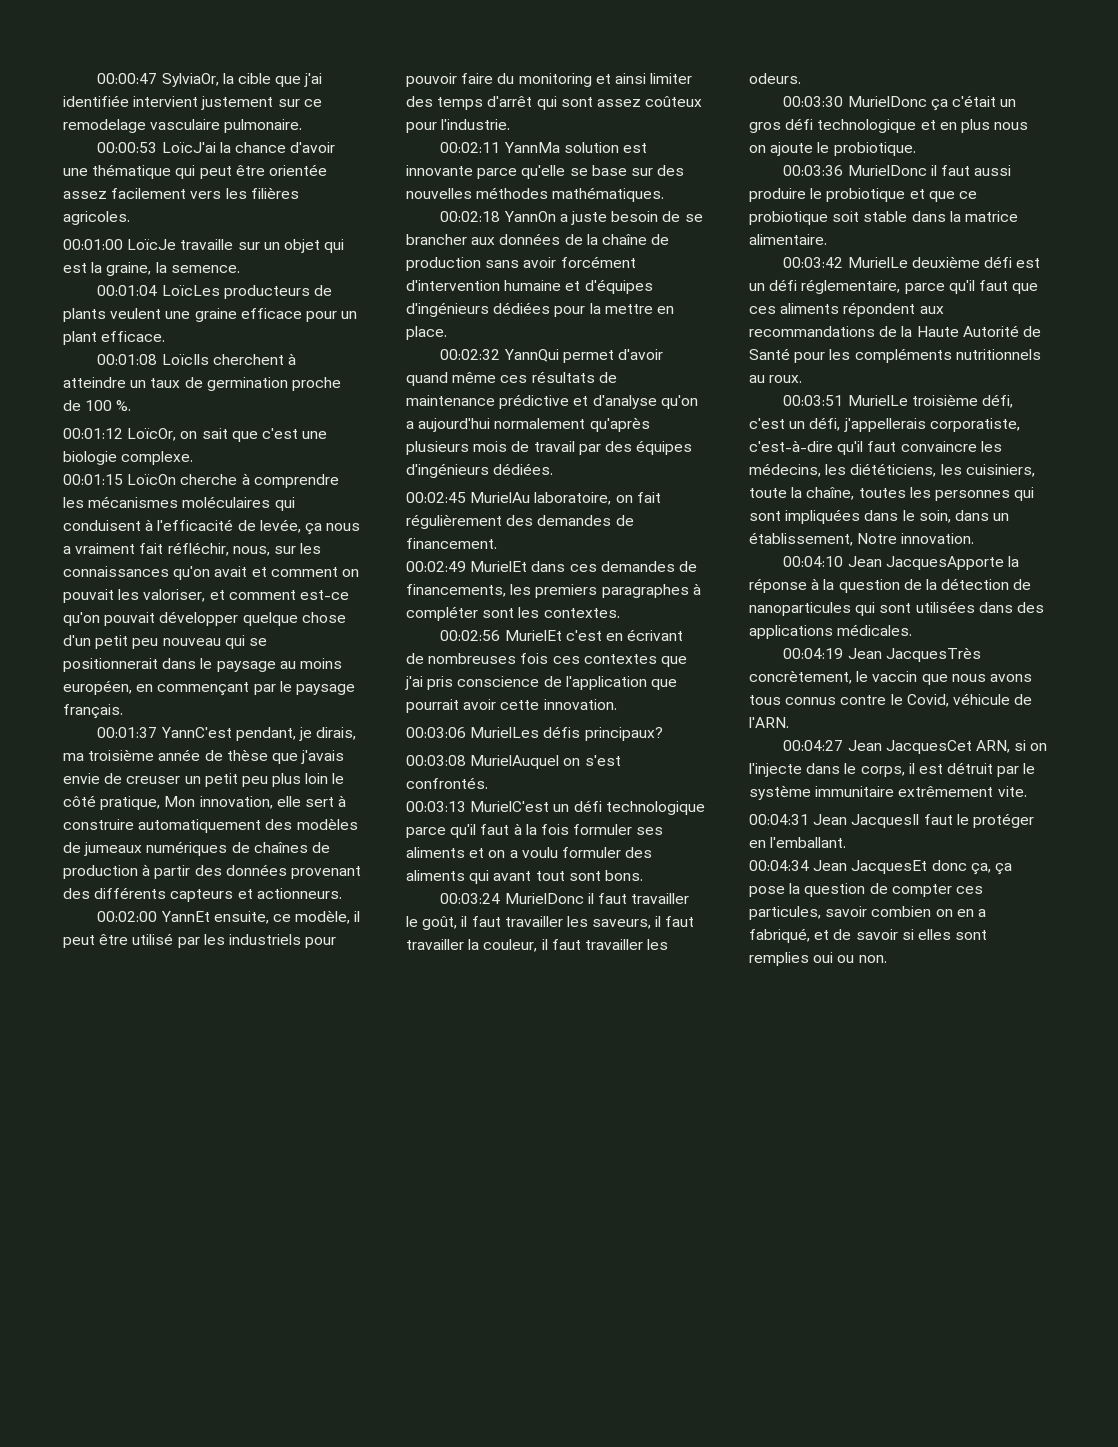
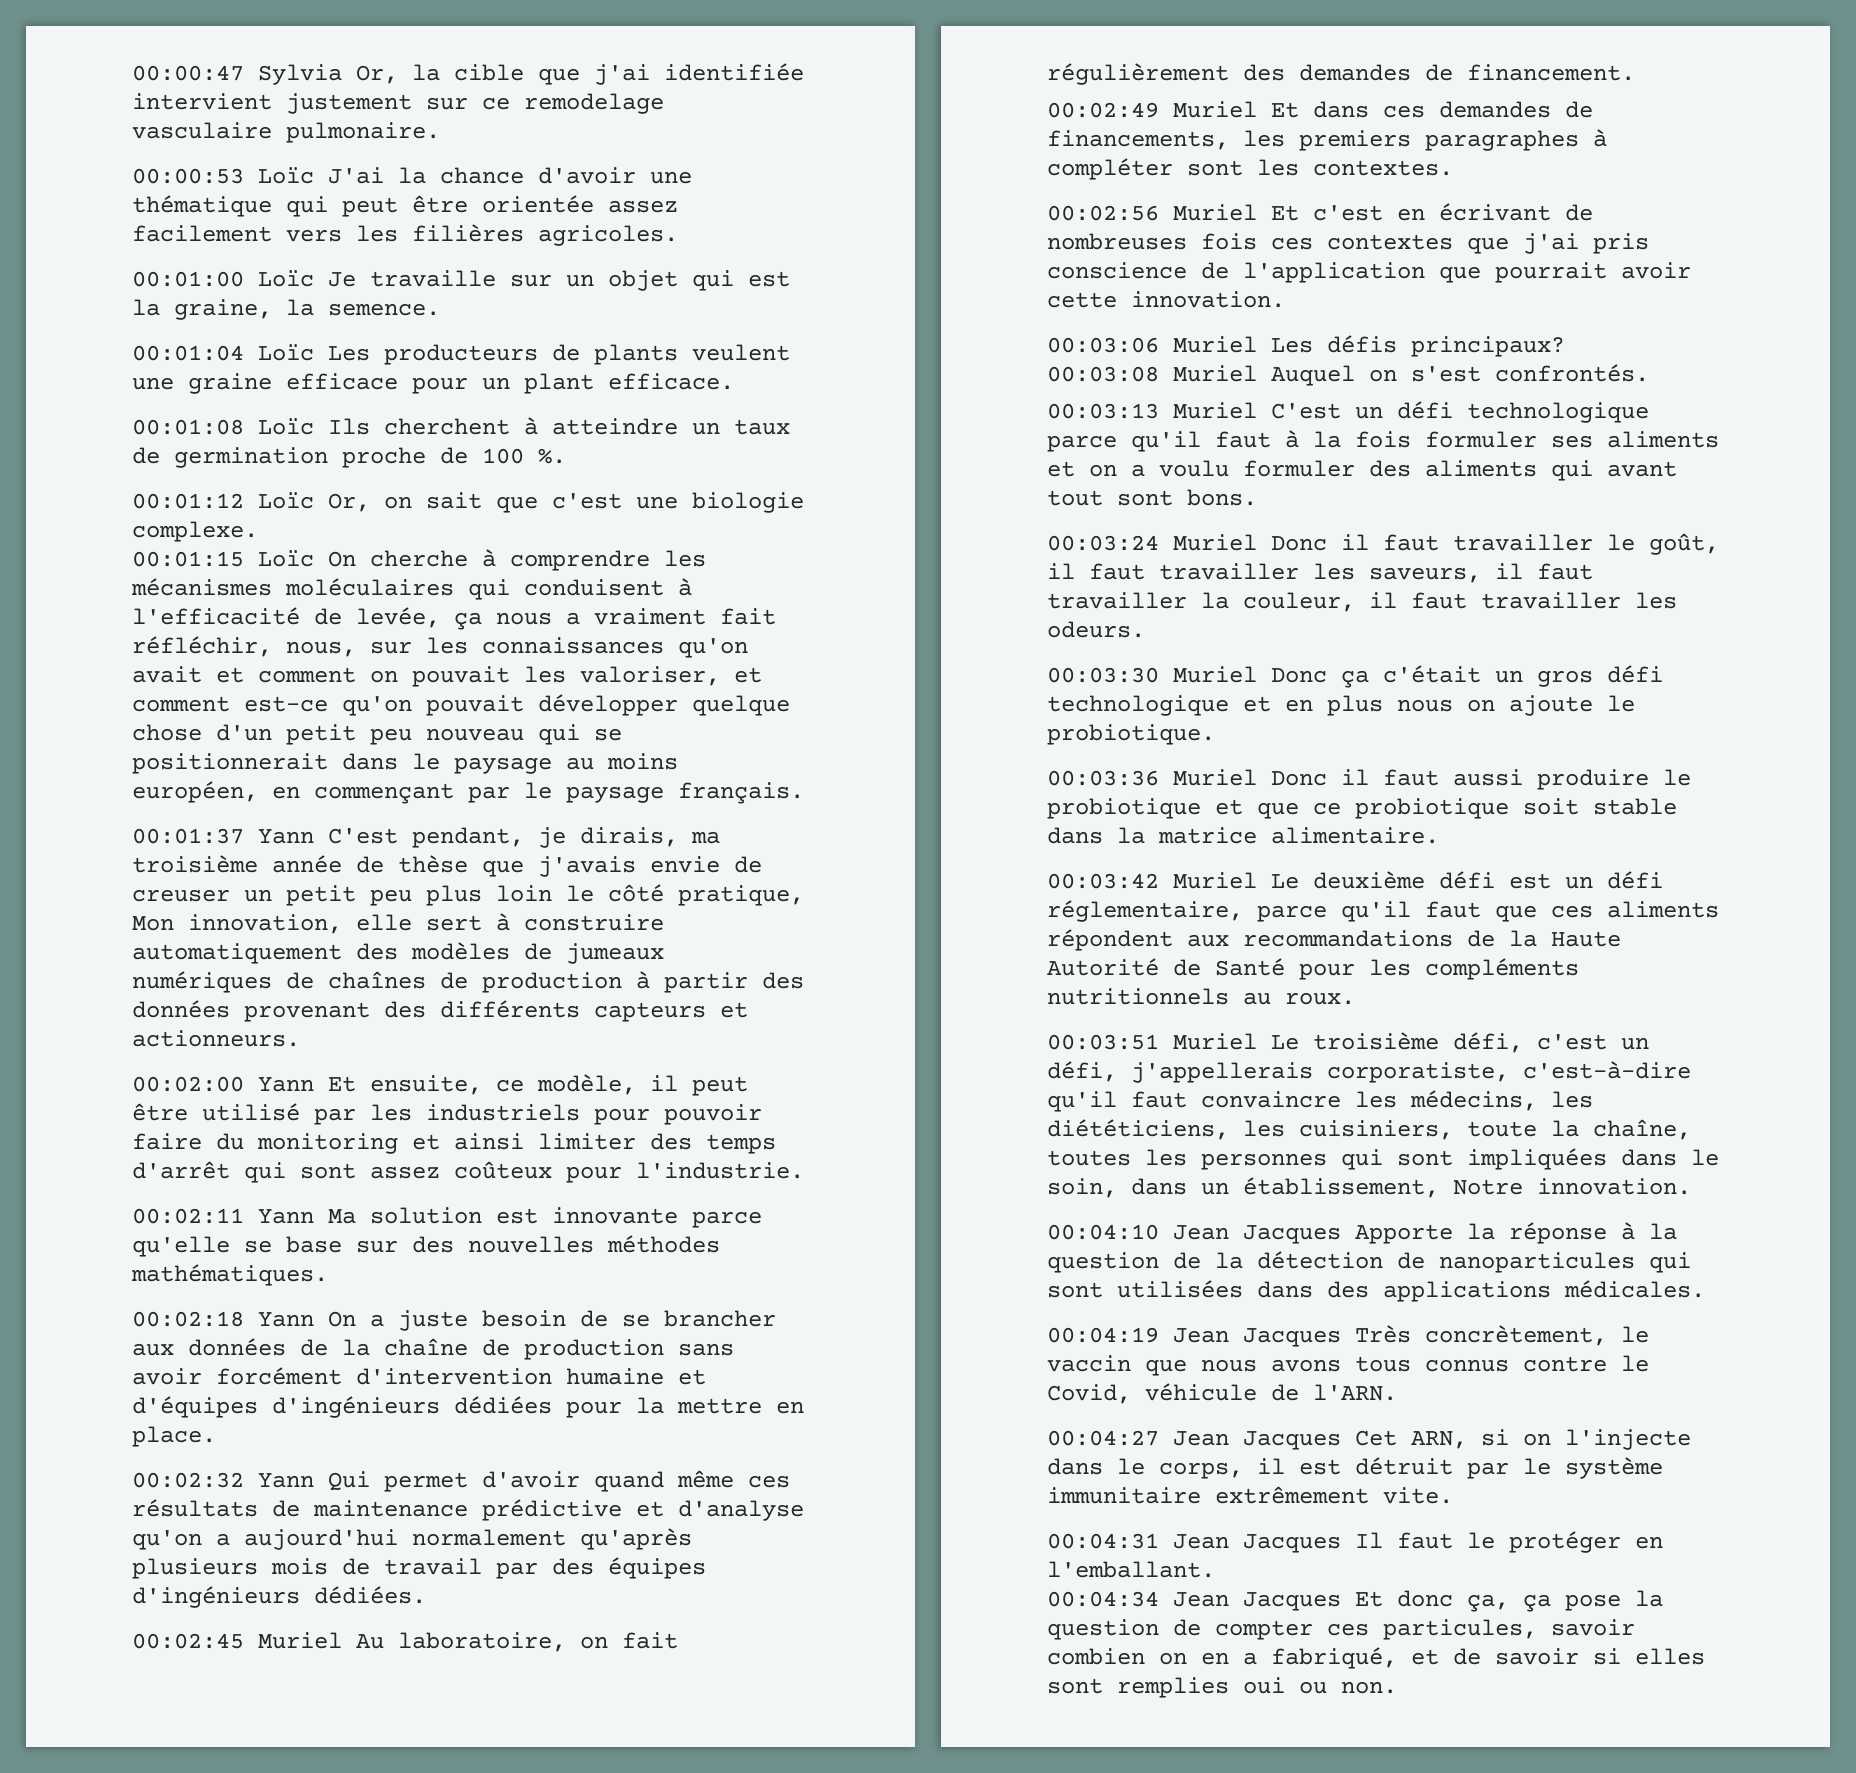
- 00:00:47 SylviaOr, la cible que j'ai identifiée intervient justement sur ce remodelage vasculaire pulmonaire.
+ 00:00:47 Sylvia Or, la cible que j'ai identifiée intervient justement sur ce remodelage vasculaire pulmonaire.
- 00:00:53 LoïcJ'ai la chance d'avoir une thématique qui peut être orientée assez facilement vers les filières agricoles.
+ 00:00:53 Loïc J'ai la chance d'avoir une thématique qui peut être orientée assez facilement vers les filières agricoles.
- 00:01:00 LoïcJe travaille sur un objet qui est la graine, la semence.
+ 00:01:00 Loïc Je travaille sur un objet qui est la graine, la semence.
- 00:01:04 LoïcLes producteurs de plants veulent une graine efficace pour un plant efficace.
+ 00:01:04 Loïc Les producteurs de plants veulent une graine efficace pour un plant efficace.
- 00:01:08 LoïcIls cherchent à atteindre un taux de germination proche de 100 %.
+ 00:01:08 Loïc Ils cherchent à atteindre un taux de germination proche de 100 %.
- 00:01:12 LoïcOr, on sait que c'est une biologie complexe.
+ 00:01:12 Loïc Or, on sait que c'est une biologie complexe.
- 00:01:15 LoïcOn cherche à comprendre les mécanismes moléculaires qui conduisent à l'efficacité de levée, ça nous a vraiment fait réfléchir, nous, sur les connaissances qu'on avait et comment on pouvait les valoriser, et comment est-ce qu'on pouvait développer quelque chose d'un petit peu nouveau qui se positionnerait dans le paysage au moins européen, en commençant par le paysage français.
+ 00:01:15 Loïc On cherche à comprendre les mécanismes moléculaires qui conduisent à l'efficacité de levée, ça nous a vraiment fait réfléchir, nous, sur les connaissances qu'on avait et comment on pouvait les valoriser, et comment est-ce qu'on pouvait développer quelque chose d'un petit peu nouveau qui se positionnerait dans le paysage au moins européen, en commençant par le paysage français.
- 00:01:37 YannC'est pendant, je dirais, ma troisième année de thèse que j'avais envie de creuser un petit peu plus loin le côté pratique, Mon innovation, elle sert à construire automatiquement des modèles de jumeaux numériques de chaînes de production à partir des données provenant des différents capteurs et actionneurs.
+ 00:01:37 Yann C'est pendant, je dirais, ma troisième année de thèse que j'avais envie de creuser un petit peu plus loin le côté pratique, Mon innovation, elle sert à construire automatiquement des modèles de jumeaux numériques de chaînes de production à partir des données provenant des différents capteurs et actionneurs.
- 00:02:00 YannEt ensuite, ce modèle, il peut être utilisé par les industriels pour pouvoir faire du monitoring et ainsi limiter des temps d'arrêt qui sont assez coûteux pour l'industrie.
+ 00:02:00 Yann Et ensuite, ce modèle, il peut être utilisé par les industriels pour pouvoir faire du monitoring et ainsi limiter des temps d'arrêt qui sont assez coûteux pour l'industrie.
- 00:02:11 YannMa solution est innovante parce qu'elle se base sur des nouvelles méthodes mathématiques.
+ 00:02:11 Yann Ma solution est innovante parce qu'elle se base sur des nouvelles méthodes mathématiques.
- 00:02:18 YannOn a juste besoin de se brancher aux données de la chaîne de production sans avoir forcément d'intervention humaine et d'équipes d'ingénieurs dédiées pour la mettre en place.
+ 00:02:18 Yann On a juste besoin de se brancher aux données de la chaîne de production sans avoir forcément d'intervention humaine et d'équipes d'ingénieurs dédiées pour la mettre en place.
- 00:02:32 YannQui permet d'avoir quand même ces résultats de maintenance prédictive et d'analyse qu'on a aujourd'hui normalement qu'après plusieurs mois de travail par des équipes d'ingénieurs dédiées.
+ 00:02:32 Yann Qui permet d'avoir quand même ces résultats de maintenance prédictive et d'analyse qu'on a aujourd'hui normalement qu'après plusieurs mois de travail par des équipes d'ingénieurs dédiées.
- 00:02:45 MurielAu laboratoire, on fait régulièrement des demandes de financement.
+ 00:02:45 Muriel Au laboratoire, on fait régulièrement des demandes de financement.
- 00:02:49 MurielEt dans ces demandes de financements, les premiers paragraphes à compléter sont les contextes.
+ 00:02:49 Muriel Et dans ces demandes de financements, les premiers paragraphes à compléter sont les contextes.
- 00:02:56 MurielEt c'est en écrivant de nombreuses fois ces contextes que j'ai pris conscience de l'application que pourrait avoir cette innovation.
+ 00:02:56 Muriel Et c'est en écrivant de nombreuses fois ces contextes que j'ai pris conscience de l'application que pourrait avoir cette innovation.
- 00:03:06 MurielLes défis principaux?
+ 00:03:06 Muriel Les défis principaux?
- 00:03:08 MurielAuquel on s'est confrontés.
+ 00:03:08 Muriel Auquel on s'est confrontés.
- 00:03:13 MurielC'est un défi technologique parce qu'il faut à la fois formuler ses aliments et on a voulu formuler des aliments qui avant tout sont bons.
+ 00:03:13 Muriel C'est un défi technologique parce qu'il faut à la fois formuler ses aliments et on a voulu formuler des aliments qui avant tout sont bons.
- 00:03:24 MurielDonc il faut travailler le goût, il faut travailler les saveurs, il faut travailler la couleur, il faut travailler les odeurs.
+ 00:03:24 Muriel Donc il faut travailler le goût, il faut travailler les saveurs, il faut travailler la couleur, il faut travailler les odeurs.
- 00:03:30 MurielDonc ça c'était un gros défi technologique et en plus nous on ajoute le probiotique.
+ 00:03:30 Muriel Donc ça c'était un gros défi technologique et en plus nous on ajoute le probiotique.
- 00:03:36 MurielDonc il faut aussi produire le probiotique et que ce probiotique soit stable dans la matrice alimentaire.
+ 00:03:36 Muriel Donc il faut aussi produire le probiotique et que ce probiotique soit stable dans la matrice alimentaire.
- 00:03:42 MurielLe deuxième défi est un défi réglementaire, parce qu'il faut que ces aliments répondent aux recommandations de la Haute Autorité de Santé pour les compléments nutritionnels au roux.
+ 00:03:42 Muriel Le deuxième défi est un défi réglementaire, parce qu'il faut que ces aliments répondent aux recommandations de la Haute Autorité de Santé pour les compléments nutritionnels au roux.
- 00:03:51 MurielLe troisième défi, c'est un défi, j'appellerais corporatiste, c'est-à-dire qu'il faut convaincre les médecins, les diététiciens, les cuisiniers, toute la chaîne, toutes les personnes qui sont impliquées dans le soin, dans un établissement, Notre innovation.
+ 00:03:51 Muriel Le troisième défi, c'est un défi, j'appellerais corporatiste, c'est-à-dire qu'il faut convaincre les médecins, les diététiciens, les cuisiniers, toute la chaîne, toutes les personnes qui sont impliquées dans le soin, dans un établissement, Notre innovation.
- 00:04:10 Jean JacquesApporte la réponse à la question de la détection de nanoparticules qui sont utilisées dans des applications médicales.
+ 00:04:10 Jean Jacques Apporte la réponse à la question de la détection de nanoparticules qui sont utilisées dans des applications médicales.
- 00:04:19 Jean JacquesTrès concrètement, le vaccin que nous avons tous connus contre le Covid, véhicule de l'ARN.
+ 00:04:19 Jean Jacques Très concrètement, le vaccin que nous avons tous connus contre le Covid, véhicule de l'ARN.
- 00:04:27 Jean JacquesCet ARN, si on l'injecte dans le corps, il est détruit par le système immunitaire extrêmement vite.
+ 00:04:27 Jean Jacques Cet ARN, si on l'injecte dans le corps, il est détruit par le système immunitaire extrêmement vite.
- 00:04:31 Jean JacquesIl faut le protéger en l'emballant.
+ 00:04:31 Jean Jacques Il faut le protéger en l'emballant.
- 00:04:34 Jean JacquesEt donc ça, ça pose la question de compter ces particules, savoir combien on en a fabriqué, et de savoir si elles sont remplies oui ou non.
+ 00:04:34 Jean Jacques Et donc ça, ça pose la question de compter ces particules, savoir combien on en a fabriqué, et de savoir si elles sont remplies oui ou non.

